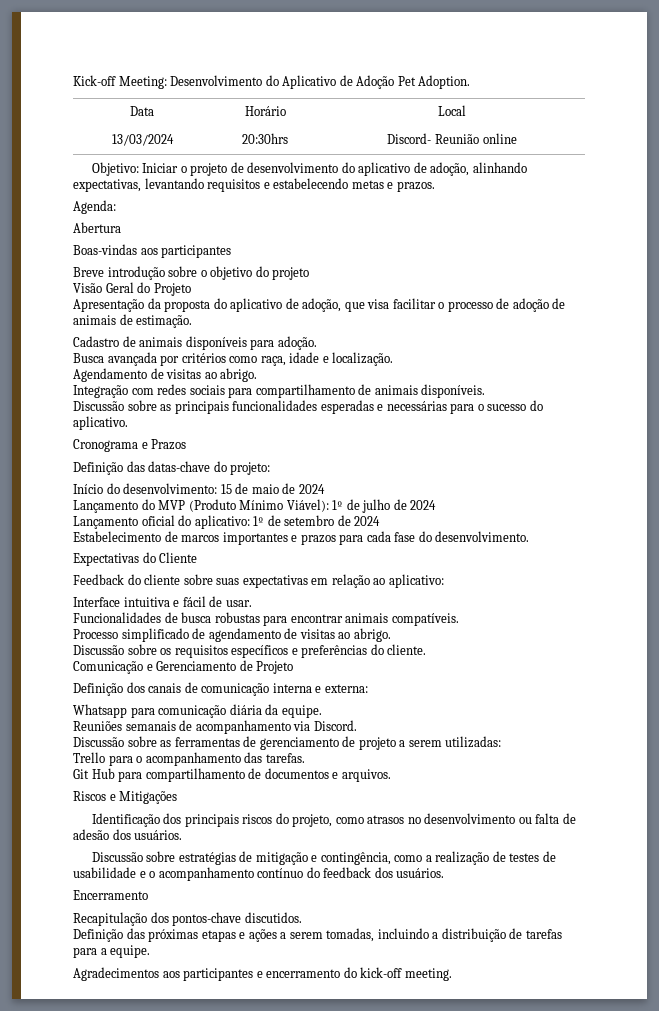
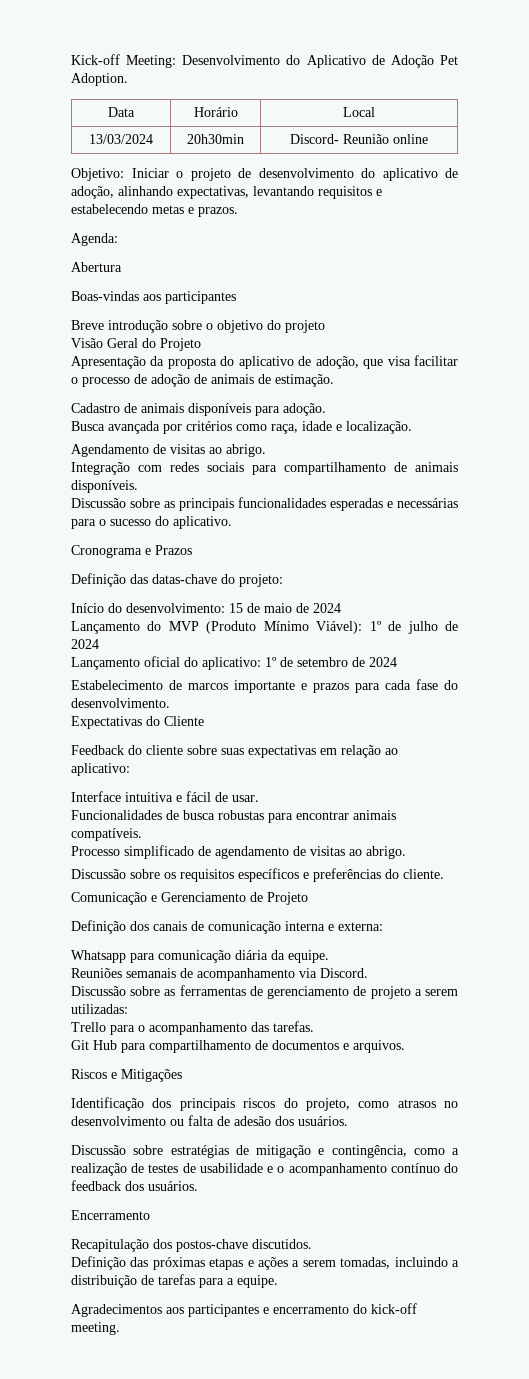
- 13/03/2024 | 20:30hrs | Discord- Reunião online
+ 13/03/2024 | 20h30min | Discord- Reunião online
- Estabelecimento de marcos importantes e prazos para cada fase do desenvolvimento.
+ Estabelecimento de marcos importante e prazos para cada fase do desenvolvimento.
- Recapitulação dos pontos-chave discutidos.
+ Recapitulação dos postos-chave discutidos.

